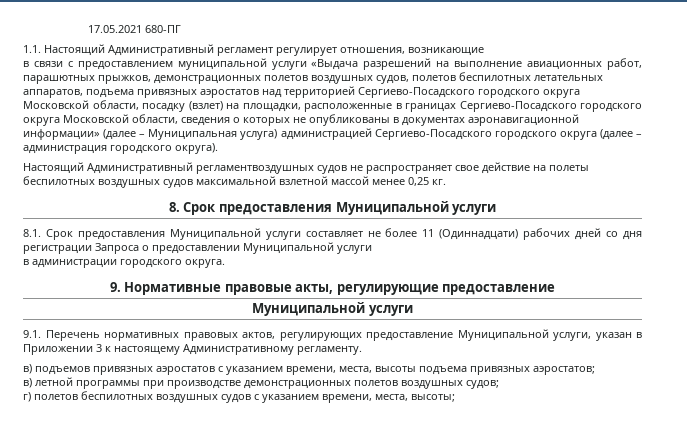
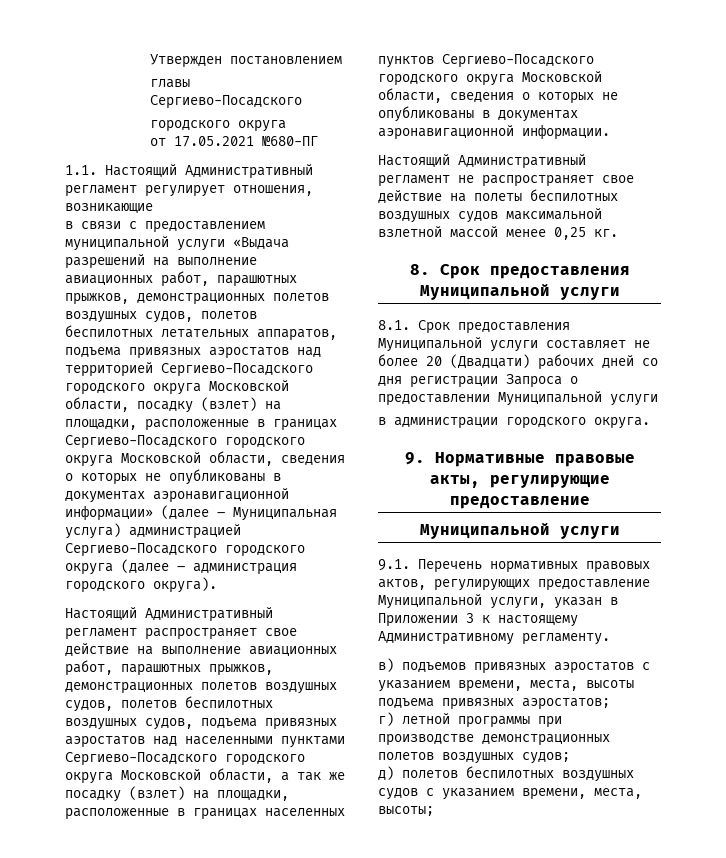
- 17.05.2021 680-ПГ
+ Утвержден постановлением
+ главы Сергиево-Посадского
+ городского округа
+ от 17.05.2021 №680-ПГ
- Настоящий Административный регламентвоздушных судов не распространяет свое действие на полеты беспилотных воздушных судов максимальной взлетной массой менее 0,25 кг.
+ Настоящий Административный регламент распространяет свое действие на выполнение авиационных работ, парашютных прыжков, демонстрационных полетов воздушных судов, полетов беспилотных воздушных судов, подъема привязных аэростатов над населенными пунктами Сергиево-Посадского городского округа Московской области, а так же посадку (взлет) на площадки, расположенные в границах населенных пунктов Сергиево-Посадского городского округа Московской области, сведения о которых не опубликованы в документах аэронавигационной информации.
+ Настоящий Административный регламент не распространяет свое действие на полеты беспилотных воздушных судов максимальной взлетной массой менее 0,25 кг.
- 8.1. Срок предоставления Муниципальной услуги составляет не более 11 (Одиннадцати) рабочих дней со дня регистрации Запроса о предоставлении Муниципальной услуги
+ 8.1. Срок предоставления Муниципальной услуги составляет не более 20 (Двадцати) рабочих дней со дня регистрации Запроса о предоставлении Муниципальной услуги
- в) летной программы при производстве демонстрационных полетов воздушных судов;
+ г) летной программы при производстве демонстрационных полетов воздушных судов;
- г) полетов беспилотных воздушных судов с указанием времени, места, высоты;
+ д) полетов беспилотных воздушных судов с указанием времени, места, высоты;

